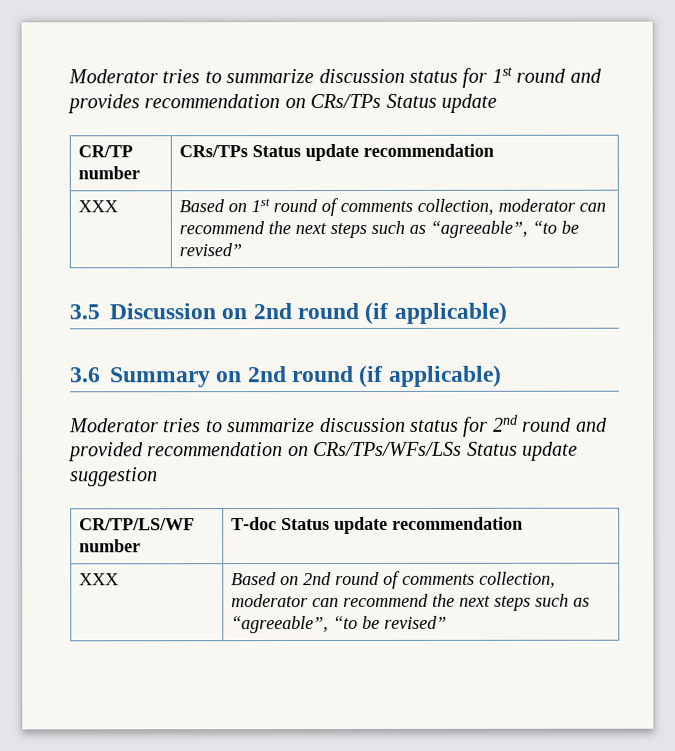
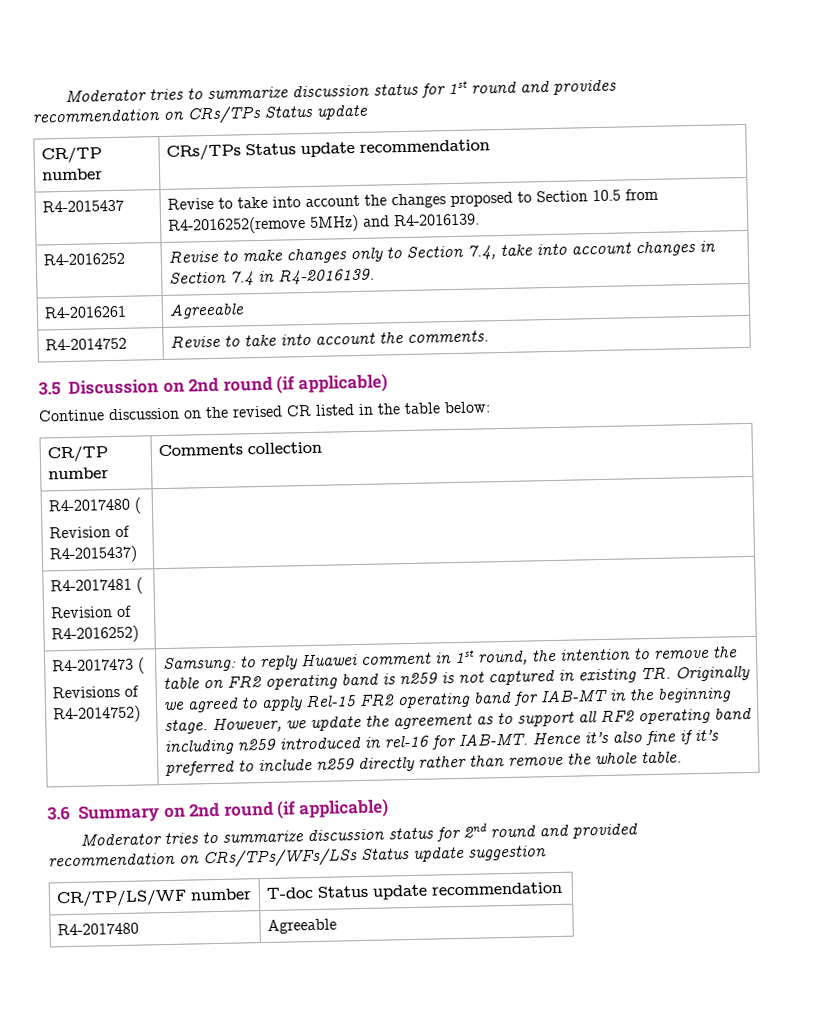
- XXX | Based on 1st round of comments collection, moderator can recommend the next steps such as “agreeable”, “to be revised”
+ R4-2015437 | Revise to take into account the changes proposed to Section 10.5 from R4-2016252(remove 5MHz) and R4-2016139.
+ R4-2016252 | Revise to make changes only to Section 7.4, take into account changes in Section 7.4 in R4-2016139.
+ R4-2016261 | Agreeable
+ R4-2014752 | Revise to take into account the comments.
+ Continue discussion on the revised CR listed in the table below:
+ CR/TP number | Comments collection
+ R4-2017480 (
+ Revision of R4-2015437) |
+ R4-2017481 (
+ Revision of R4-2016252) |
+ R4-2017473 (
+ Revisions of R4-2014752) | Samsung: to reply Huawei comment in 1st round, the intention to remove the table on FR2 operating band is n259 is not captured in existing TR. Originally we agreed to apply Rel-15 FR2 operating band for IAB-MT in the beginning stage. However, we update the agreement as to support all RF2 operating band including n259 introduced in rel-16 for IAB-MT. Hence it’s also fine if it’s preferred to include n259 directly rather than remove the whole table.
- XXX | Based on 2nd round of comments collection, moderator can recommend the next steps such as “agreeable”, “to be revised”
+ R4-2017480 | Agreeable

